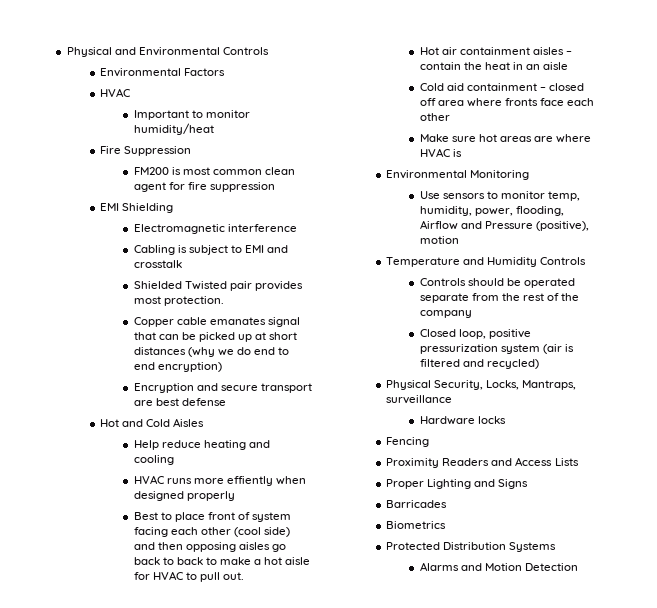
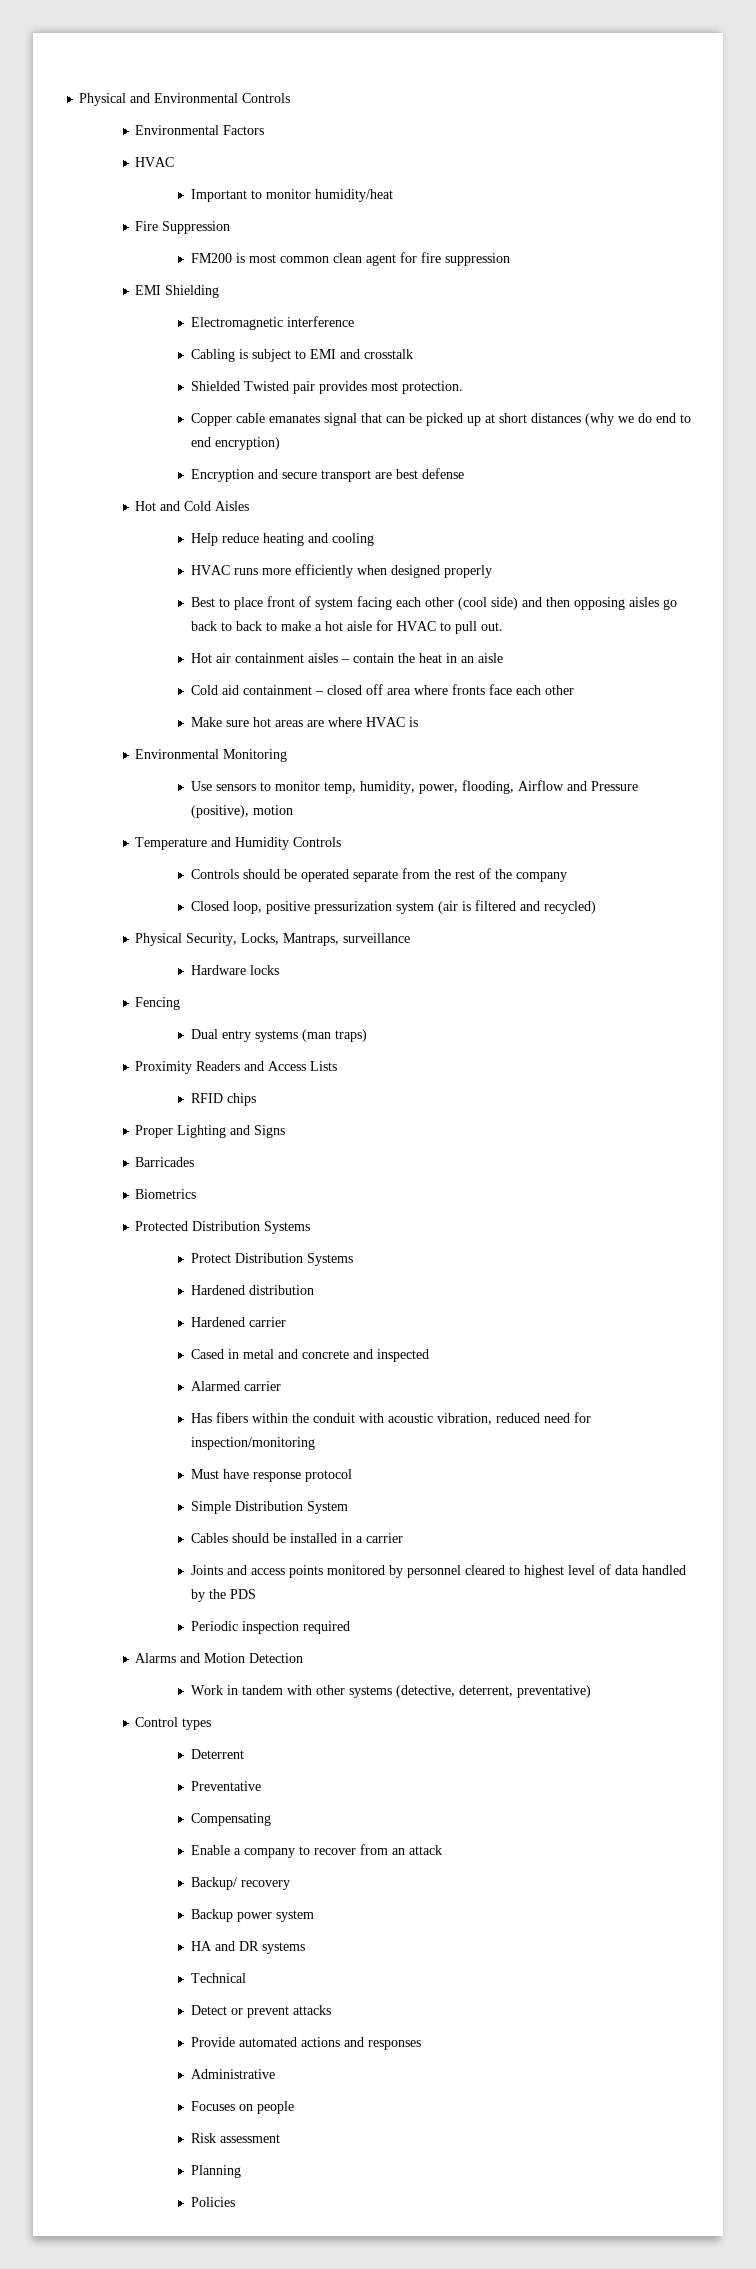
- HVAC runs more effiently when designed properly
+ HVAC runs more efficiently when designed properly
+ Dual entry systems (man traps)
+ RFID chips
+ Protect Distribution Systems
+ Hardened distribution
+ Hardened carrier
+ Cased in metal and concrete and inspected
+ Alarmed carrier
+ Has fibers within the conduit with acoustic vibration, reduced need for inspection/monitoring
+ Must have response protocol
+ Simple Distribution System
+ Cables should be installed in a carrier
+ Joints and access points monitored by personnel cleared to highest level of data handled by the PDS
+ Periodic inspection required
  Alarms and Motion Detection
+ Work in tandem with other systems (detective, deterrent, preventative)
+ Control types
+ Deterrent
+ Preventative
+ Compensating
+ Enable a company to recover from an attack
+ Backup/ recovery
+ Backup power system
+ HA and DR systems
+ Technical
+ Detect or prevent attacks
+ Provide automated actions and responses
+ Administrative
+ Focuses on people
+ Risk assessment
+ Planning
+ Policies

